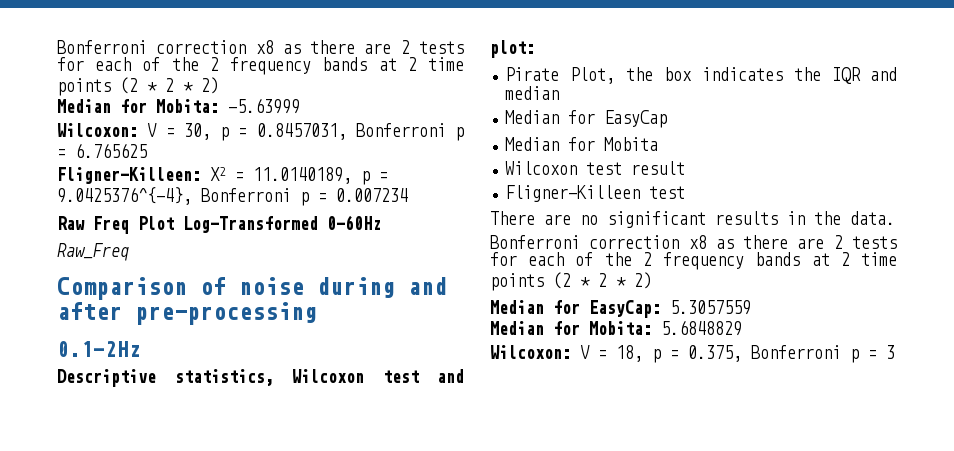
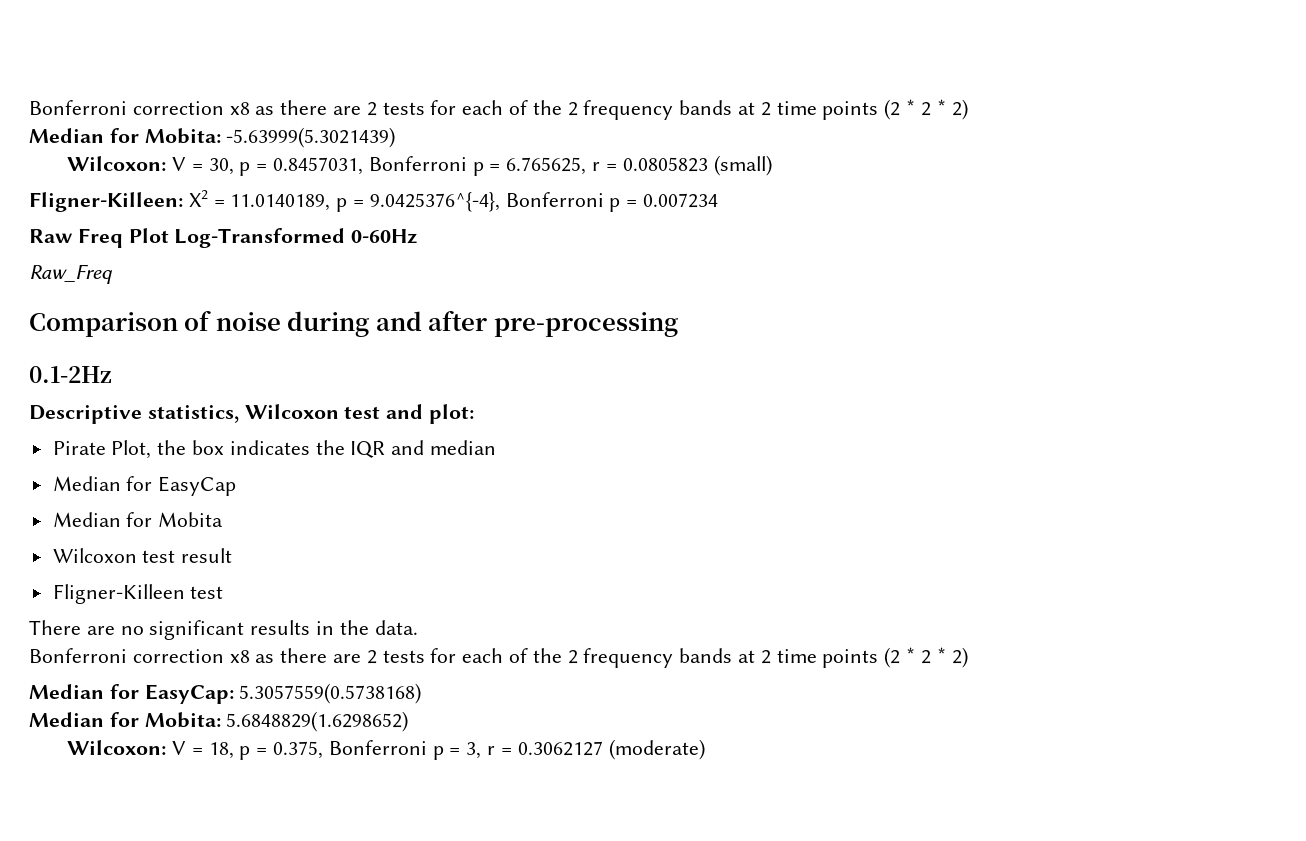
- Median for Mobita: -5.63999
+ Median for Mobita: -5.63999(5.3021439)
- Wilcoxon: V = 30, p = 0.8457031, Bonferroni p = 6.765625
+ Wilcoxon: V = 30, p = 0.8457031, Bonferroni p = 6.765625, r = 0.0805823 (small)
- Median for EasyCap: 5.3057559
- Median for Mobita: 5.6848829
+ Median for EasyCap: 5.3057559(0.5738168)
+ Median for Mobita: 5.6848829(1.6298652)
- Wilcoxon: V = 18, p = 0.375, Bonferroni p = 3
+ Wilcoxon: V = 18, p = 0.375, Bonferroni p = 3, r = 0.3062127 (moderate)

